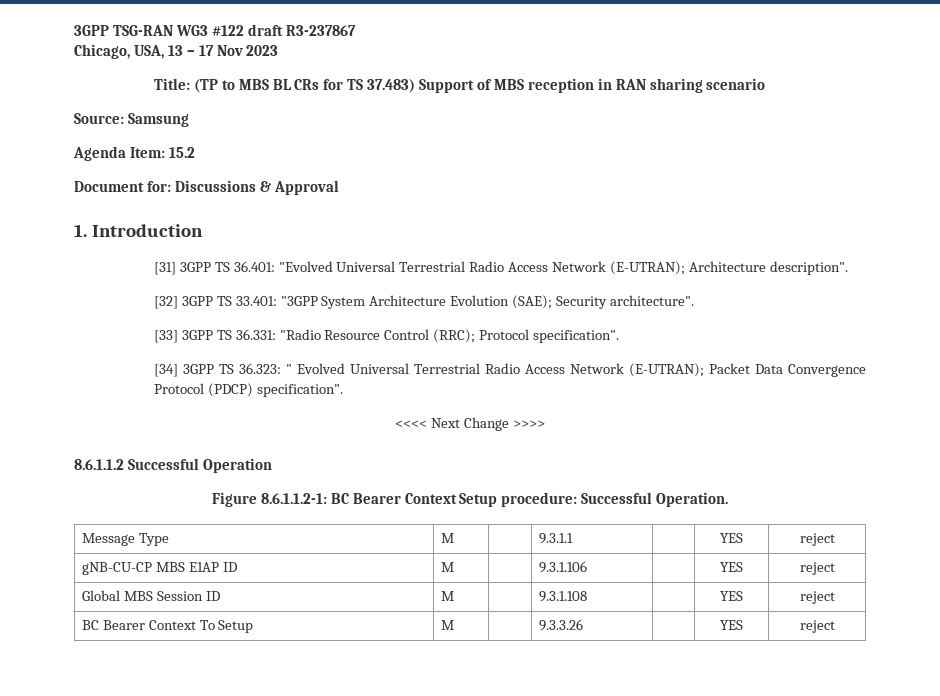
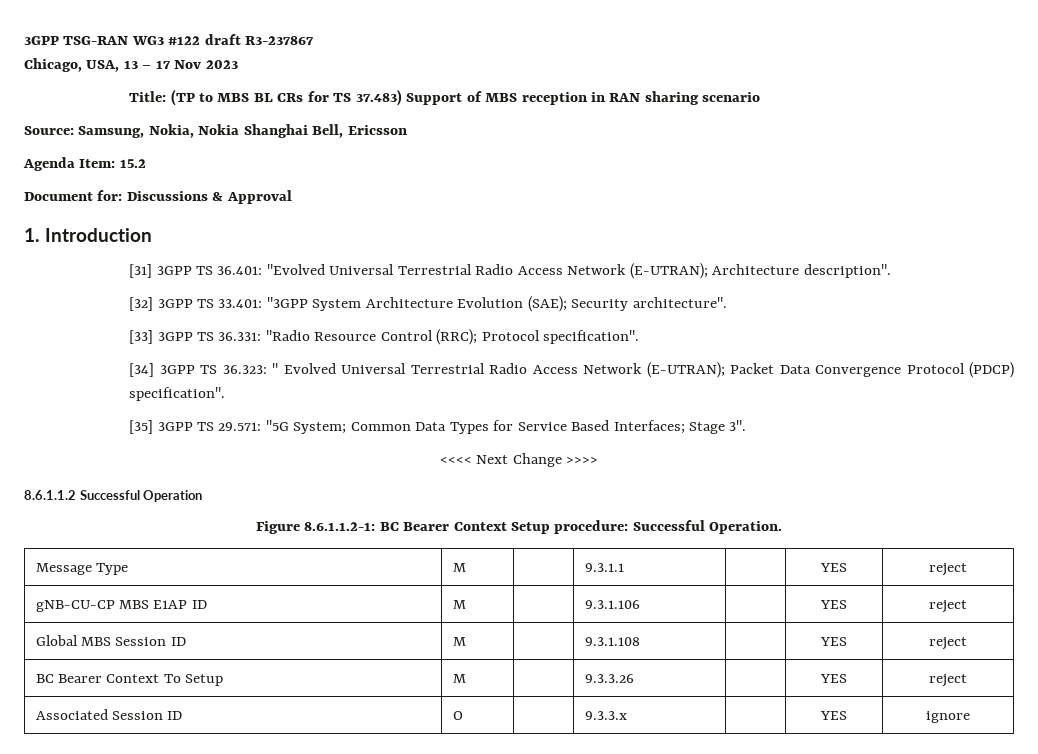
- Source: Samsung
+ Source: Samsung, Nokia, Nokia Shanghai Bell, Ericsson
+ [35] 3GPP TS 29.571: "5G System; Common Data Types for Service Based Interfaces; Stage 3".
+ Associated Session ID | O | | 9.3.3.x | | YES | ignore

